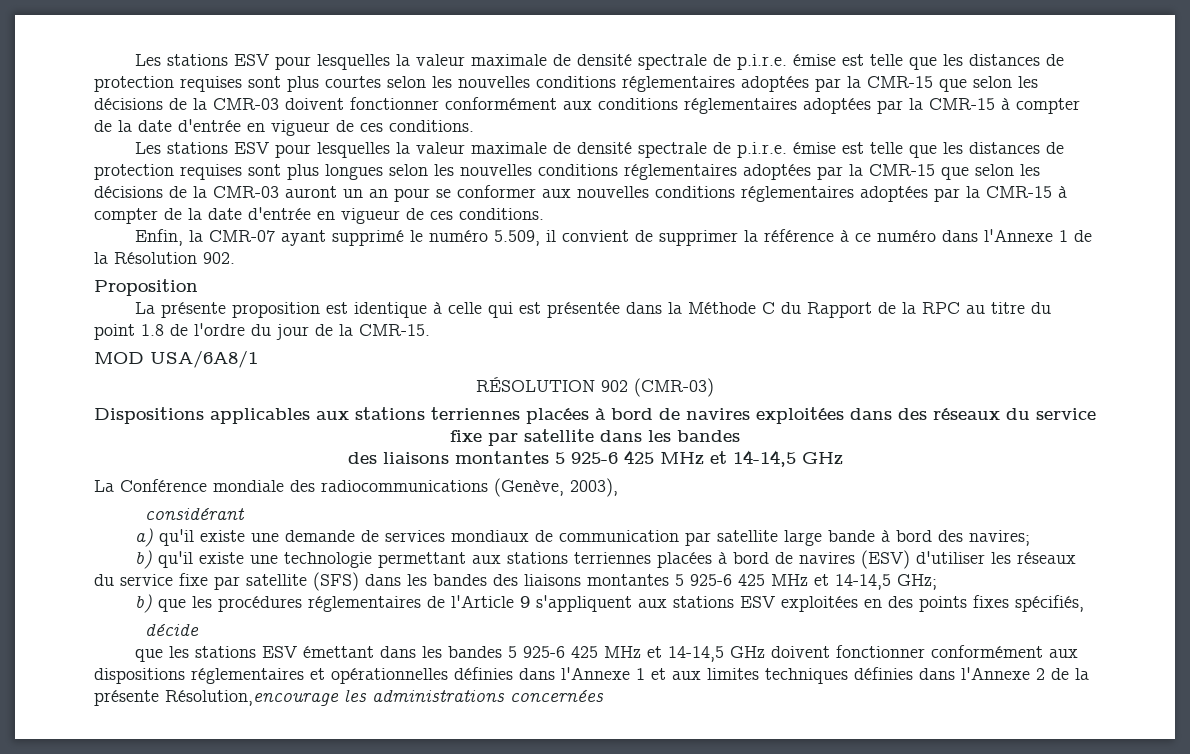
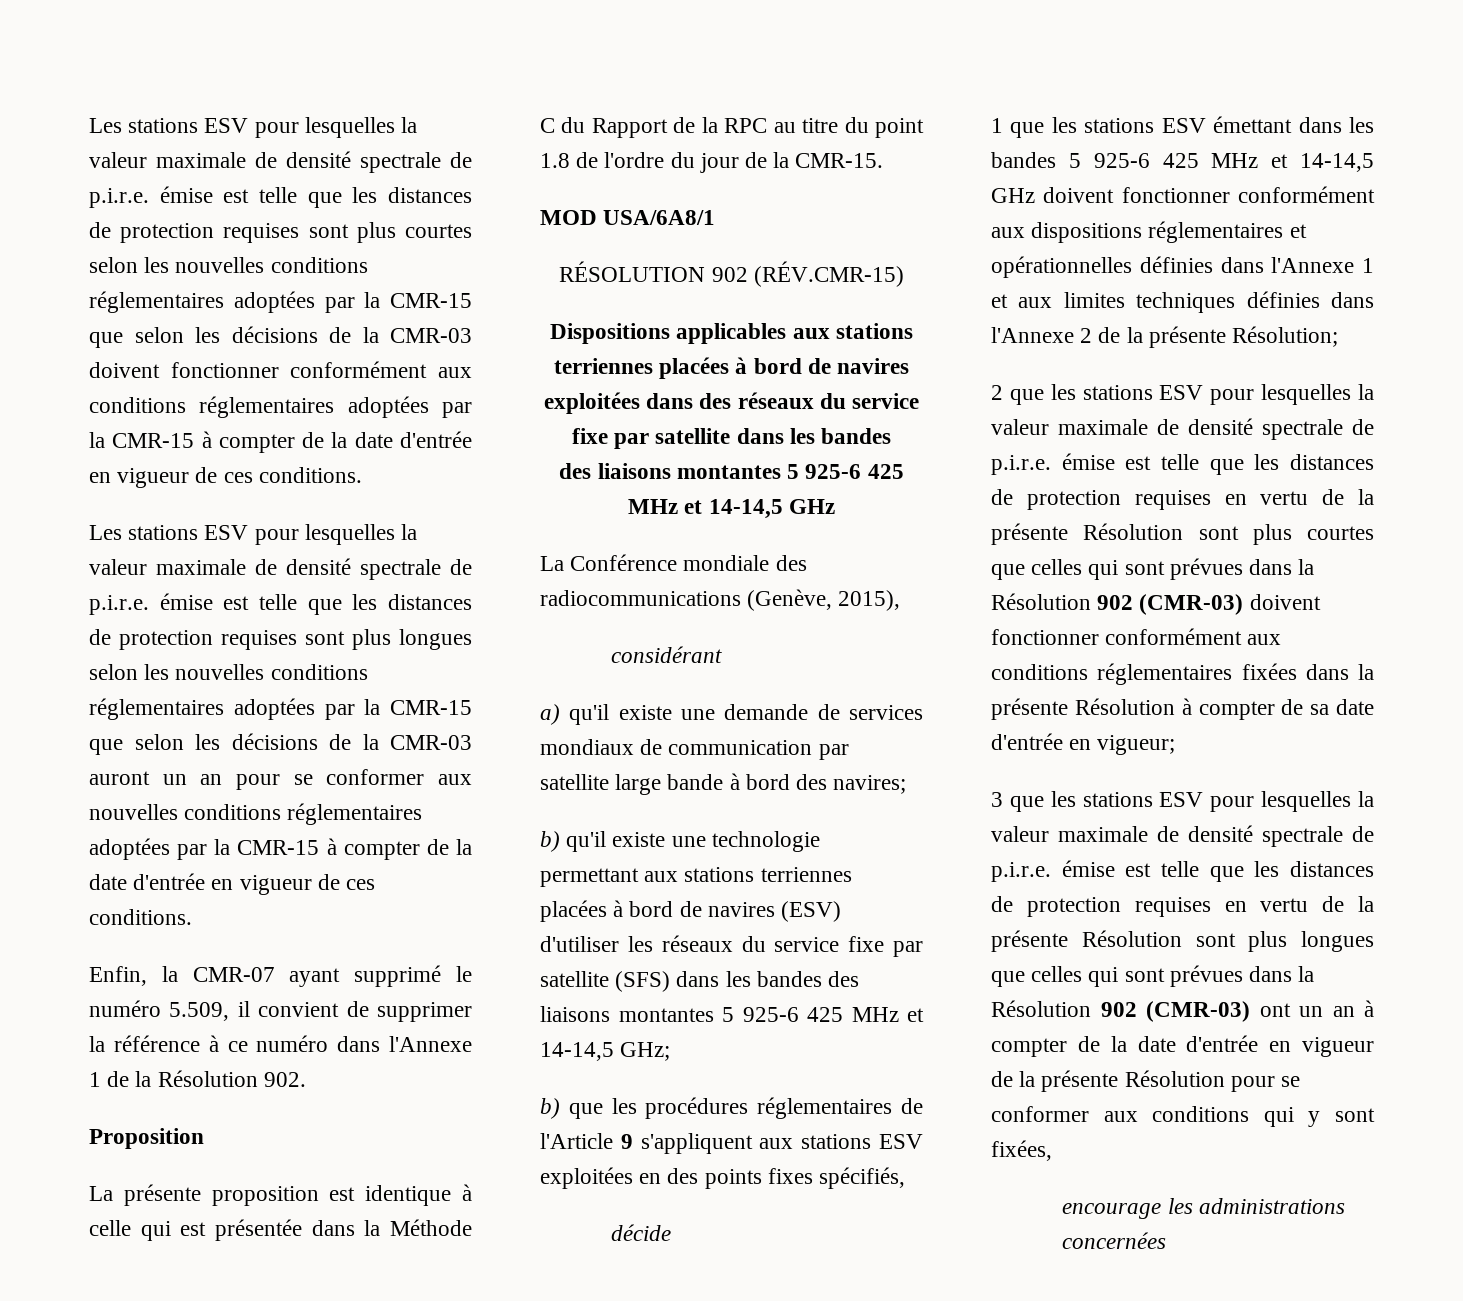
- RÉSOLUTION 902 (CMR-03)
+ RÉSOLUTION 902 (RÉV.CMR-15)
- La Conférence mondiale des radiocommunications (Genève, 2003),
+ La Conférence mondiale des radiocommunications (Genève, 2015),
- que les stations ESV émettant dans les bandes 5 925-6 425 MHz et 14-14,5 GHz doivent fonctionner conformément aux dispositions réglementaires et opérationnelles définies dans l'Annexe 1 et aux limites techniques définies dans l'Annexe 2 de la présente Résolution,encourage les administrations concernées
+ 1 que les stations ESV émettant dans les bandes 5 925-6 425 MHz et 14-14,5 GHz doivent fonctionner conformément aux dispositions réglementaires et opérationnelles définies dans l'Annexe 1 et aux limites techniques définies dans l'Annexe 2 de la présente Résolution;
+ 2 que les stations ESV pour lesquelles la valeur maximale de densité spectrale de p.i.r.e. émise est telle que les distances de protection requises en vertu de la présente Résolution sont plus courtes que celles qui sont prévues dans la Résolution 902 (CMR-03) doivent fonctionner conformément aux conditions réglementaires fixées dans la présente Résolution à compter de sa date d'entrée en vigueur;
+ 3 que les stations ESV pour lesquelles la valeur maximale de densité spectrale de p.i.r.e. émise est telle que les distances de protection requises en vertu de la présente Résolution sont plus longues que celles qui sont prévues dans la Résolution 902 (CMR-03) ont un an à compter de la date d'entrée en vigueur de la présente Résolution pour se conformer aux conditions qui y sont fixées,
+ encourage les administrations concernées

